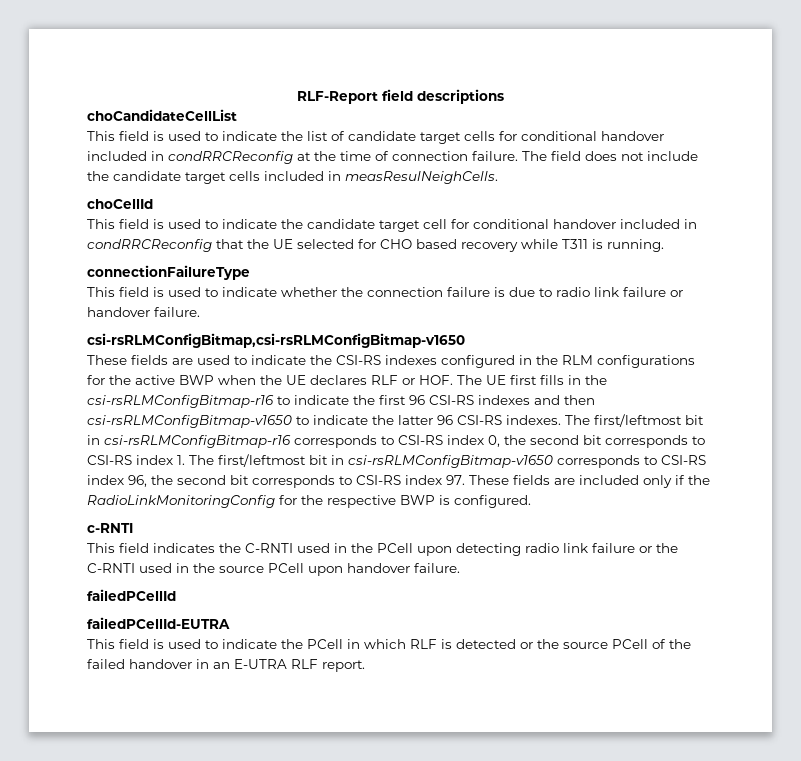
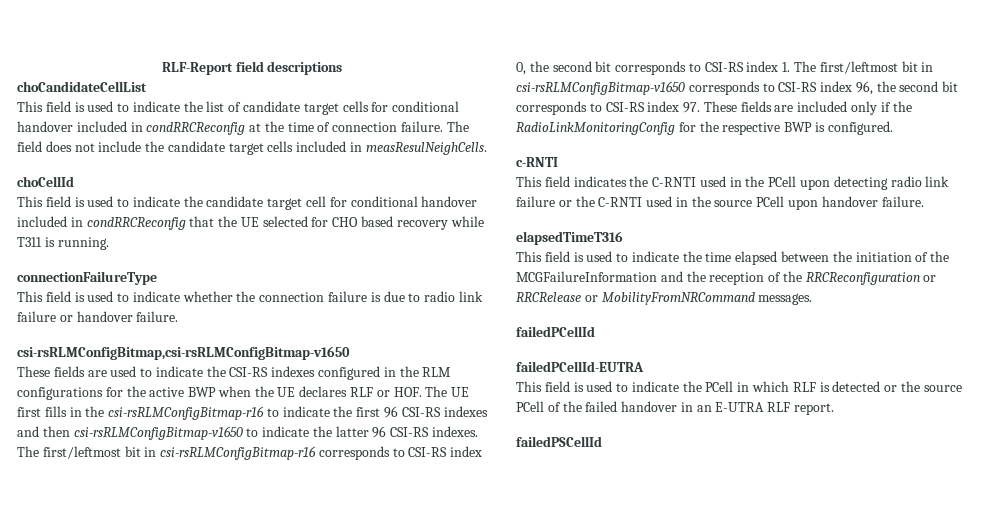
+ elapsedTimeT316
+ This field is used to indicate the time elapsed between the initiation of the MCGFailureInformation and the reception of the RRCReconfiguration or RRCRelease or MobilityFromNRCommand messages.
+ failedPSCellId

